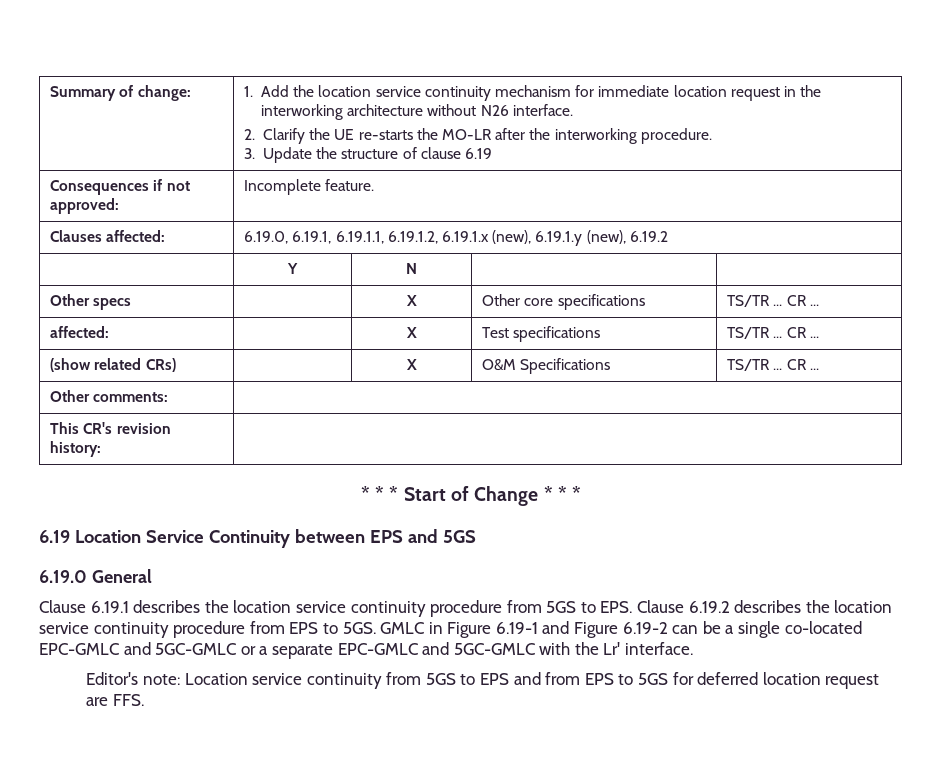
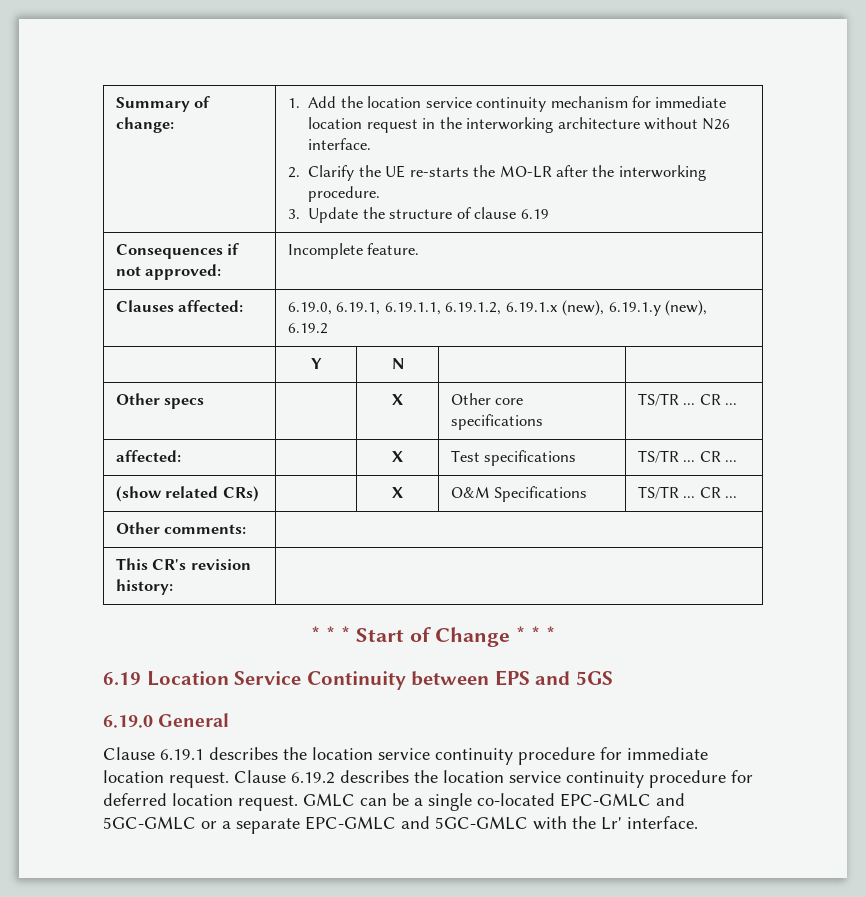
- Clause 6.19.1 describes the location service continuity procedure from 5GS to EPS. Clause 6.19.2 describes the location service continuity procedure from EPS to 5GS. GMLC in Figure 6.19-1 and Figure 6.19-2 can be a single co-located EPC-GMLC and 5GC-GMLC or a separate EPC-GMLC and 5GC-GMLC with the Lr' interface.
+ Clause 6.19.1 describes the location service continuity procedure for immediate location request. Clause 6.19.2 describes the location service continuity procedure for deferred location request. GMLC can be a single co-located EPC-GMLC and 5GC-GMLC or a separate EPC-GMLC and 5GC-GMLC with the Lr' interface.
- Editor's note: Location service continuity from 5GS to EPS and from EPS to 5GS for deferred location request are FFS.

